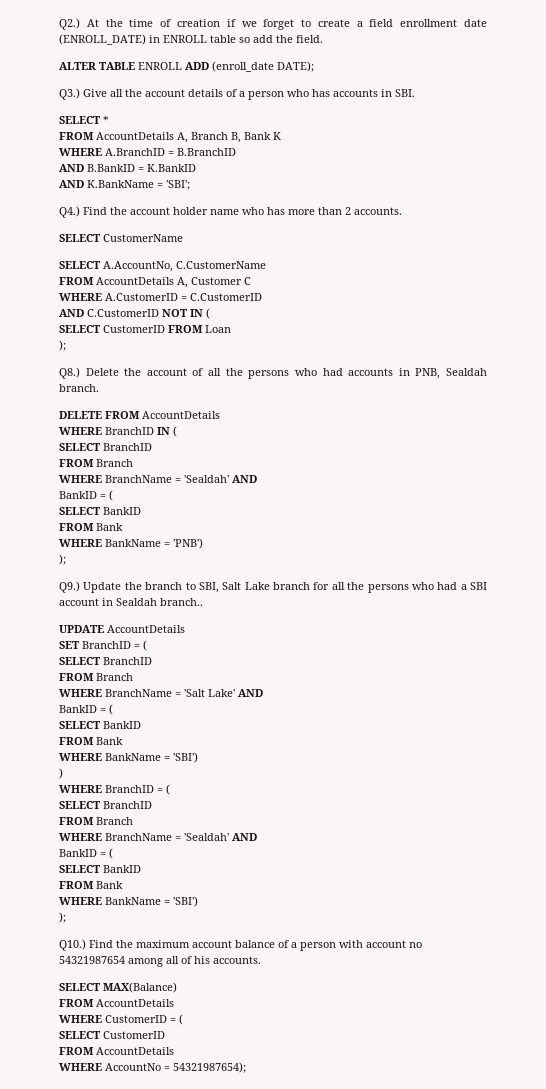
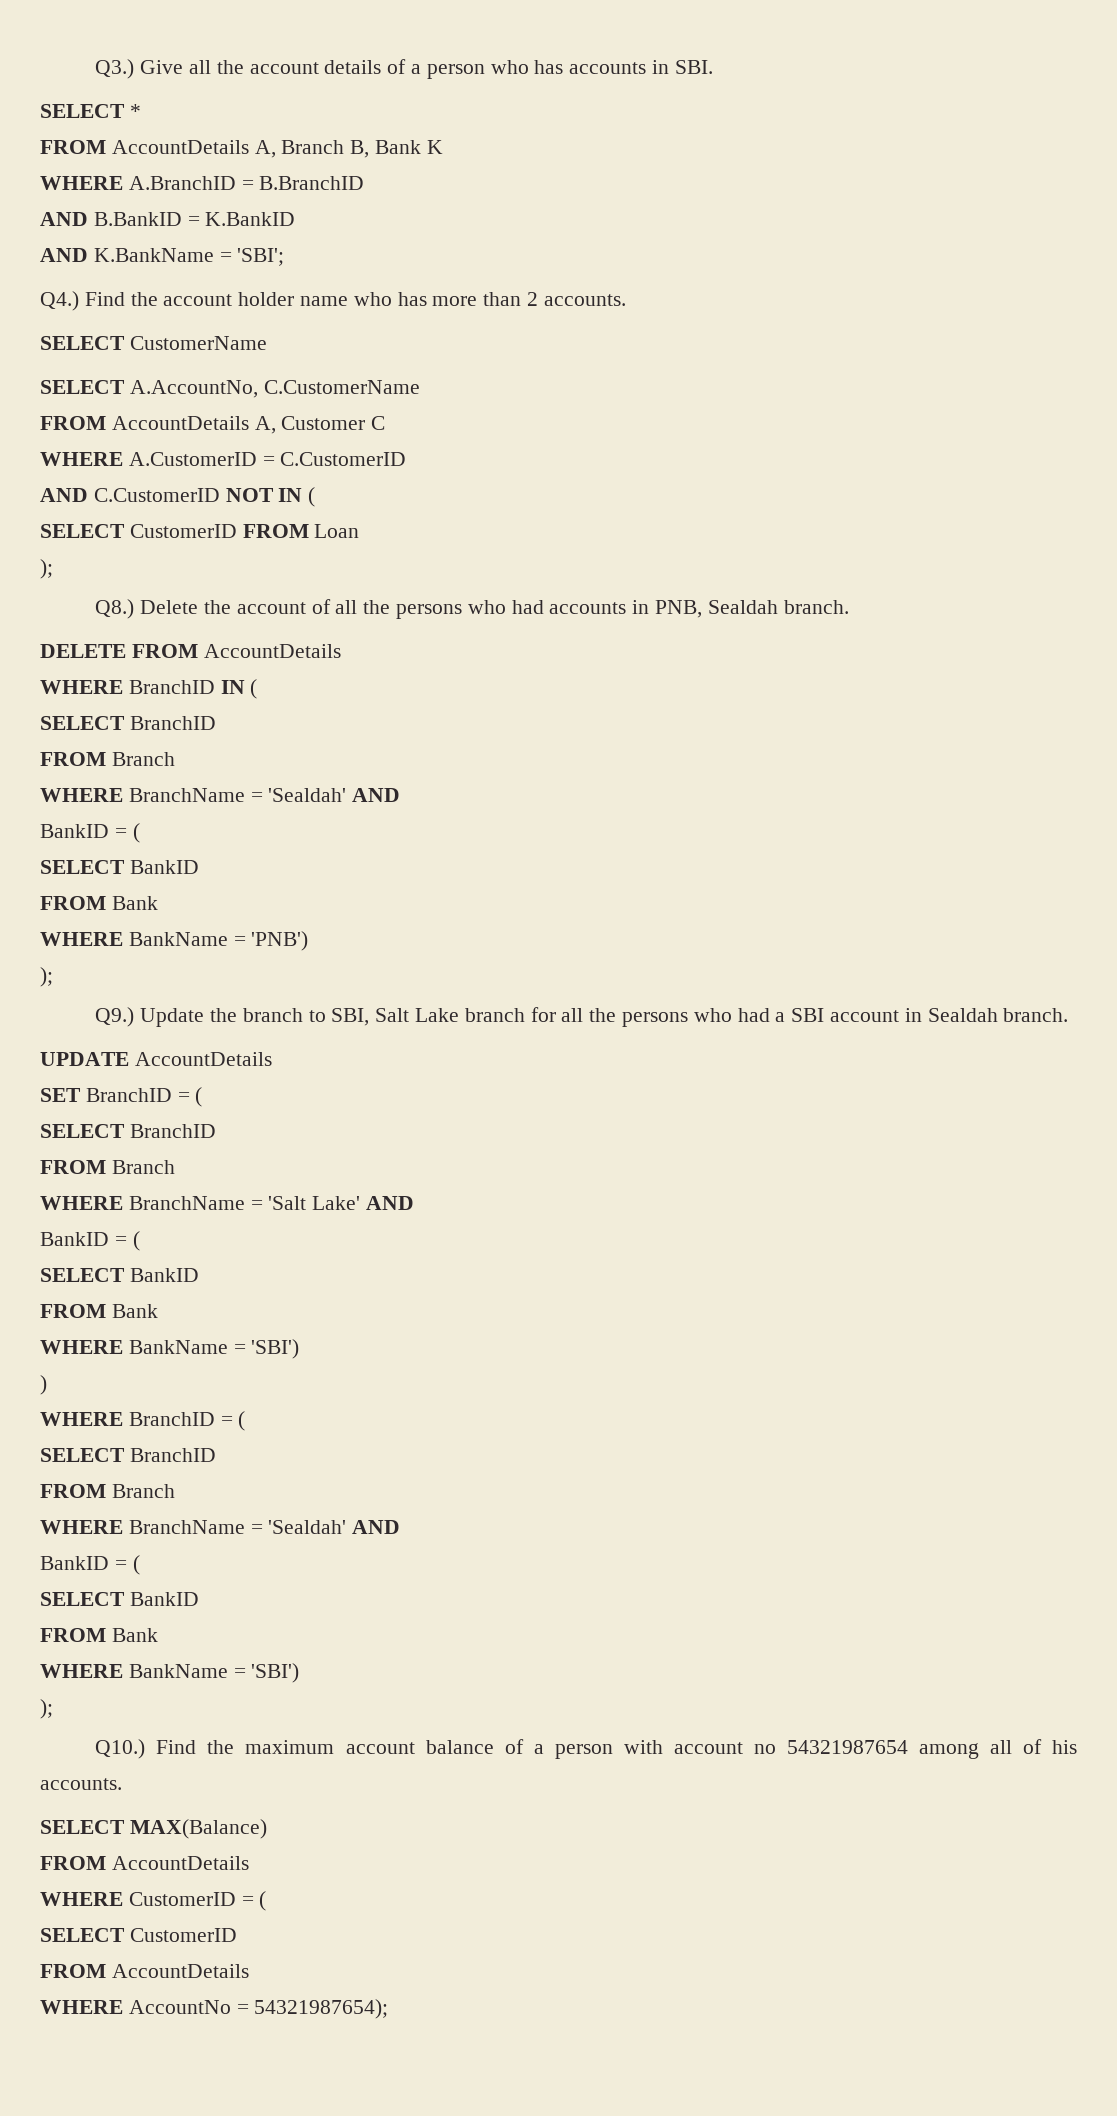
- Q2.) At the time of creation if we forget to create a field enrollment date (ENROLL_DATE) in ENROLL table so add the field.
- ALTER TABLE ENROLL ADD (enroll_date DATE);
- Q9.) Update the branch to SBI, Salt Lake branch for all the persons who had a SBI account in Sealdah branch..
+ Q9.) Update the branch to SBI, Salt Lake branch for all the persons who had a SBI account in Sealdah branch.

